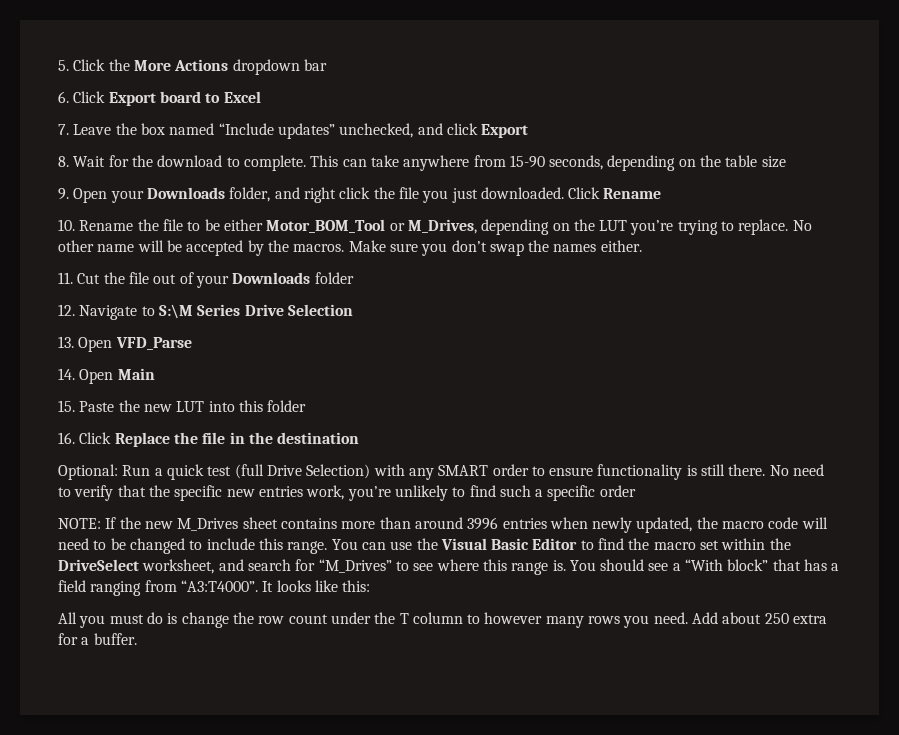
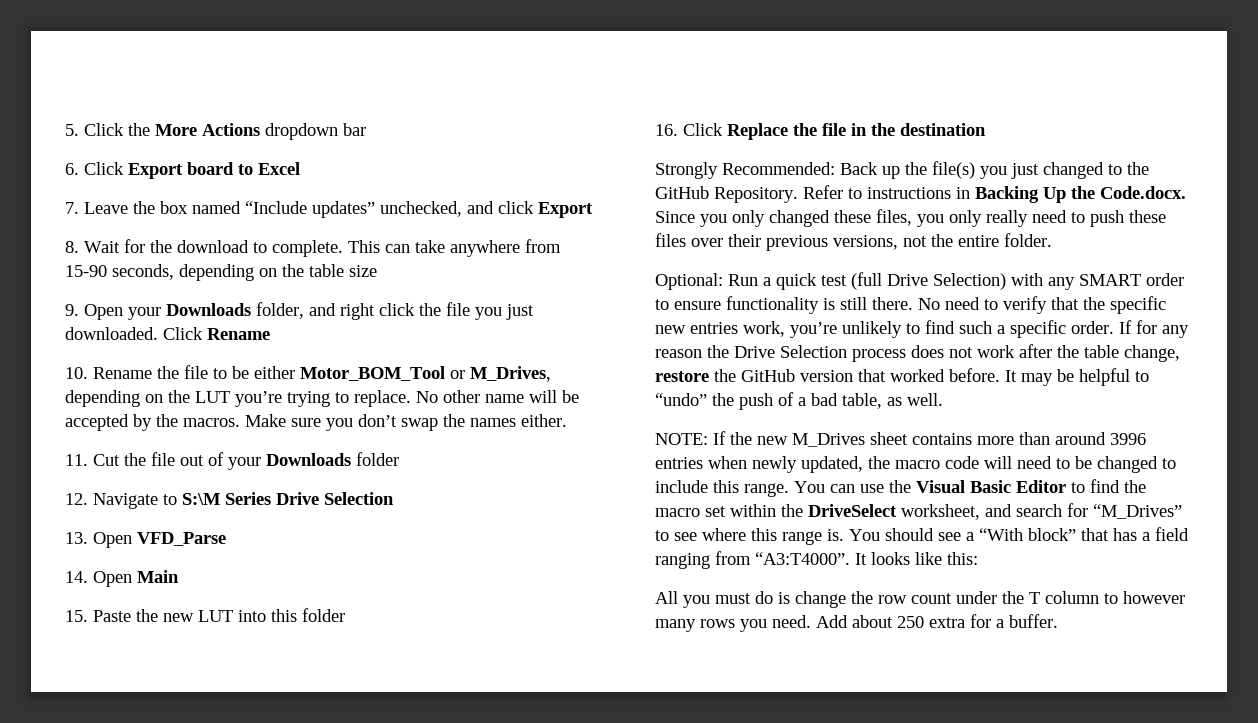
+ Strongly Recommended: Back up the file(s) you just changed to the GitHub Repository. Refer to instructions in Backing Up the Code.docx. Since you only changed these files, you only really need to push these files over their previous versions, not the entire folder.
- No need to verify that the specific new entries work, you’re unlikely to find such a specific order
+ No need to verify that the specific new entries work, you’re unlikely to find such a specific order. If for any reason the Drive Selection process does not work after the table change, restore the GitHub version that worked before. It may be helpful to “undo” the push of a bad table, as well.

